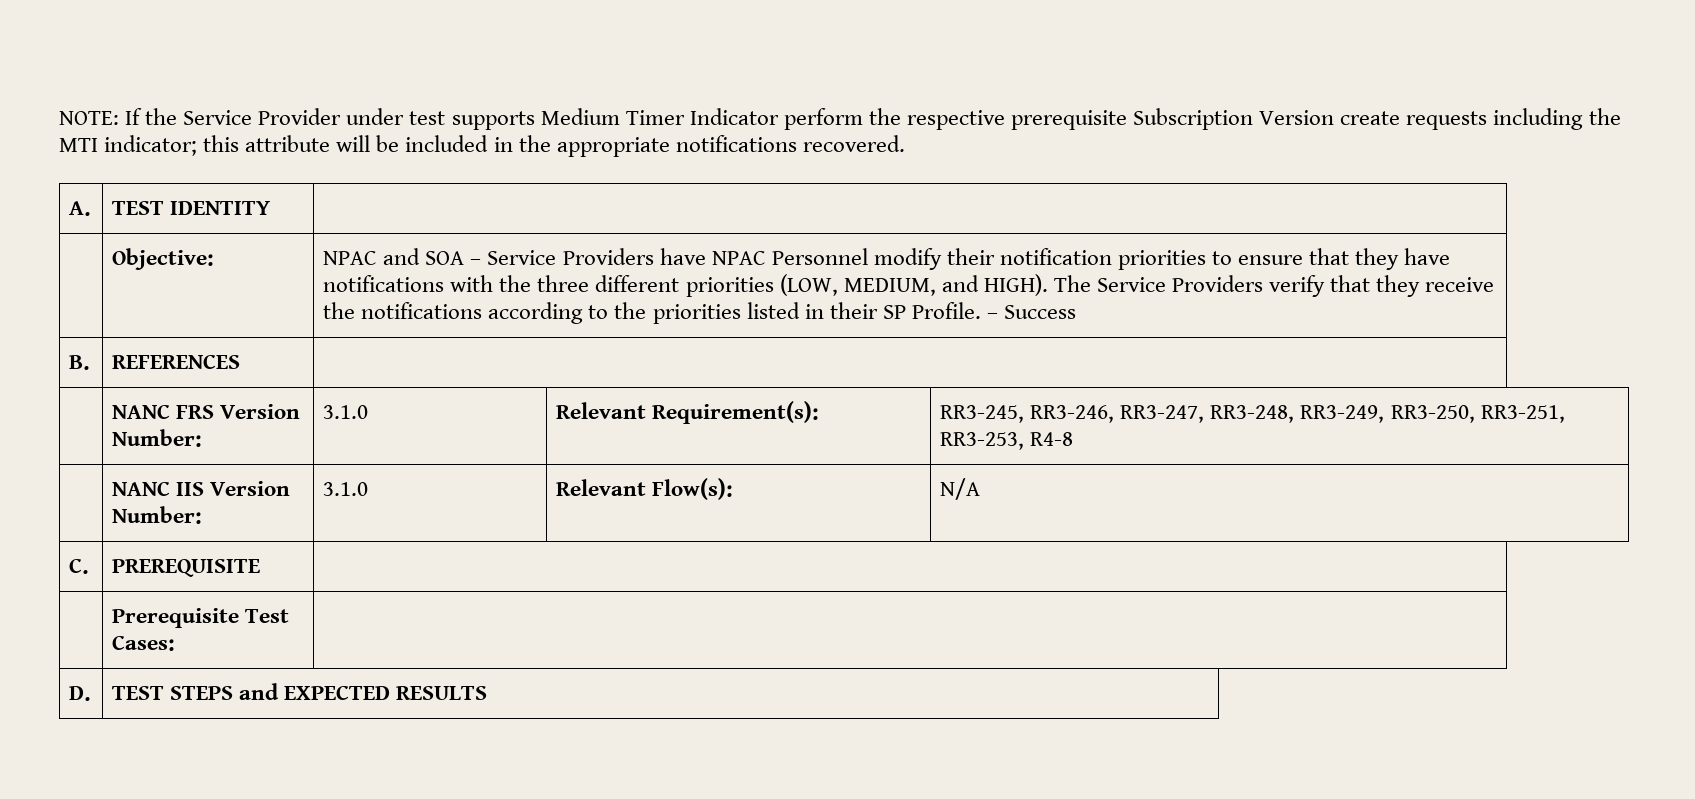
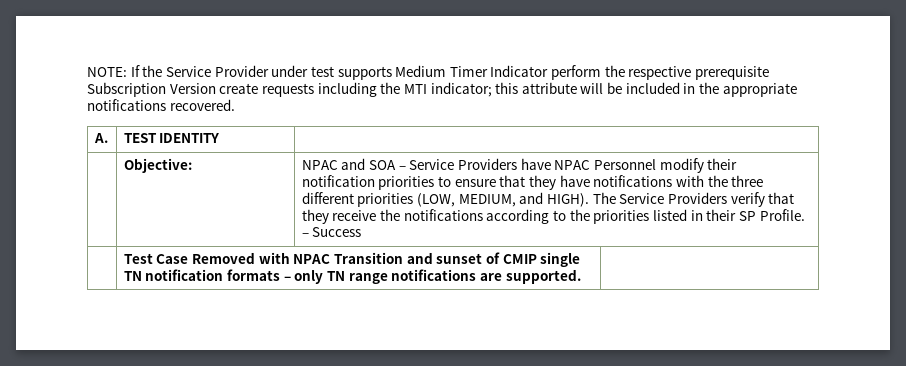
- B. | REFERENCES |
- | NANC FRS Version Number: | 3.1.0 | Relevant Requirement(s): | RR3-245, RR3-246, RR3-247, RR3-248, RR3-249, RR3-250, RR3-251, RR3-253, R4-8
- | NANC IIS Version Number: | 3.1.0 | Relevant Flow(s): | N/A
- C. | PREREQUISITE |
- | Prerequisite Test Cases: |
- D. | TEST STEPS and EXPECTED RESULTS
+ | Test Case Removed with NPAC Transition and sunset of CMIP single TN notification formats – only TN range notifications are supported. |

